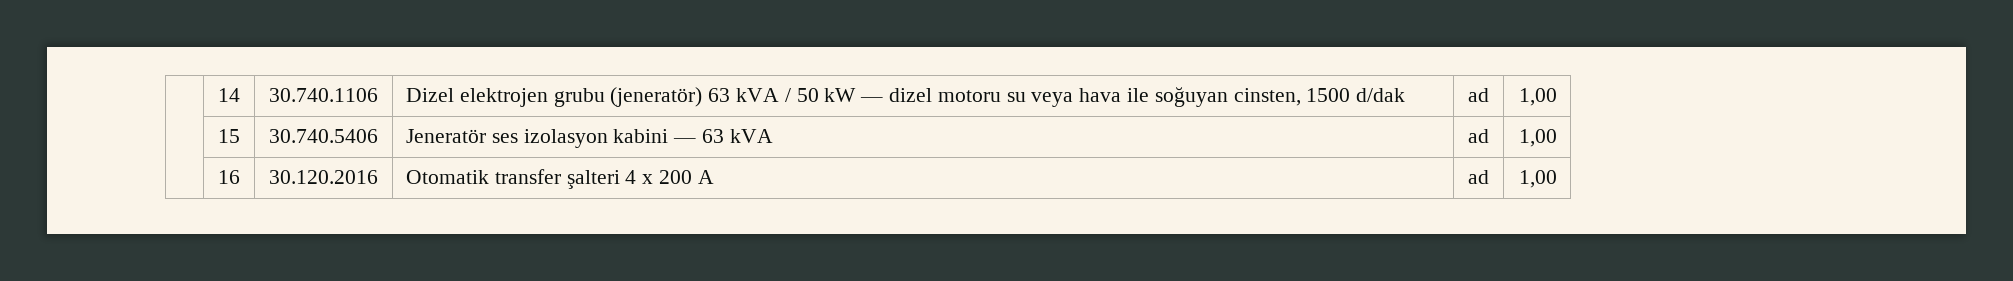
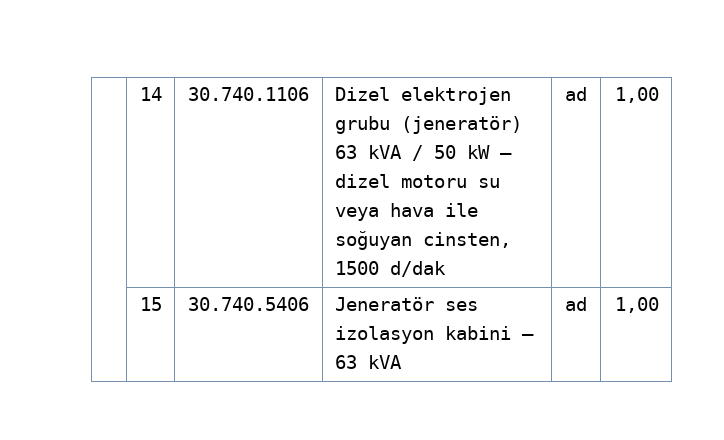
- | 16 | 30.120.2016 | Otomatik transfer şalteri 4 x 200 A | ad | 1,00

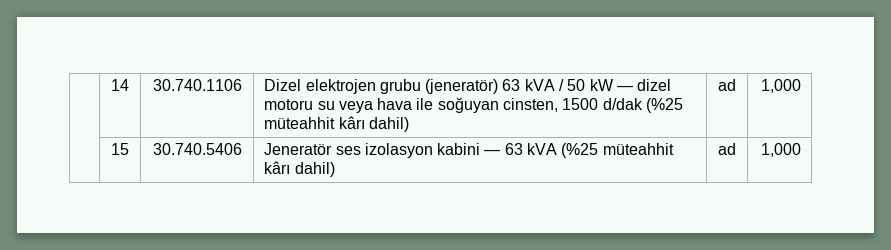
- | 14 | 30.740.1106 | Dizel elektrojen grubu (jeneratör) 63 kVA / 50 kW — dizel motoru su veya hava ile soğuyan cinsten, 1500 d/dak | ad | 1,00
+ | 14 | 30.740.1106 | Dizel elektrojen grubu (jeneratör) 63 kVA / 50 kW — dizel motoru su veya hava ile soğuyan cinsten, 1500 d/dak (%25 müteahhit kârı dahil) | ad | 1,000
- | 15 | 30.740.5406 | Jeneratör ses izolasyon kabini — 63 kVA | ad | 1,00
+ | 15 | 30.740.5406 | Jeneratör ses izolasyon kabini — 63 kVA (%25 müteahhit kârı dahil) | ad | 1,000

